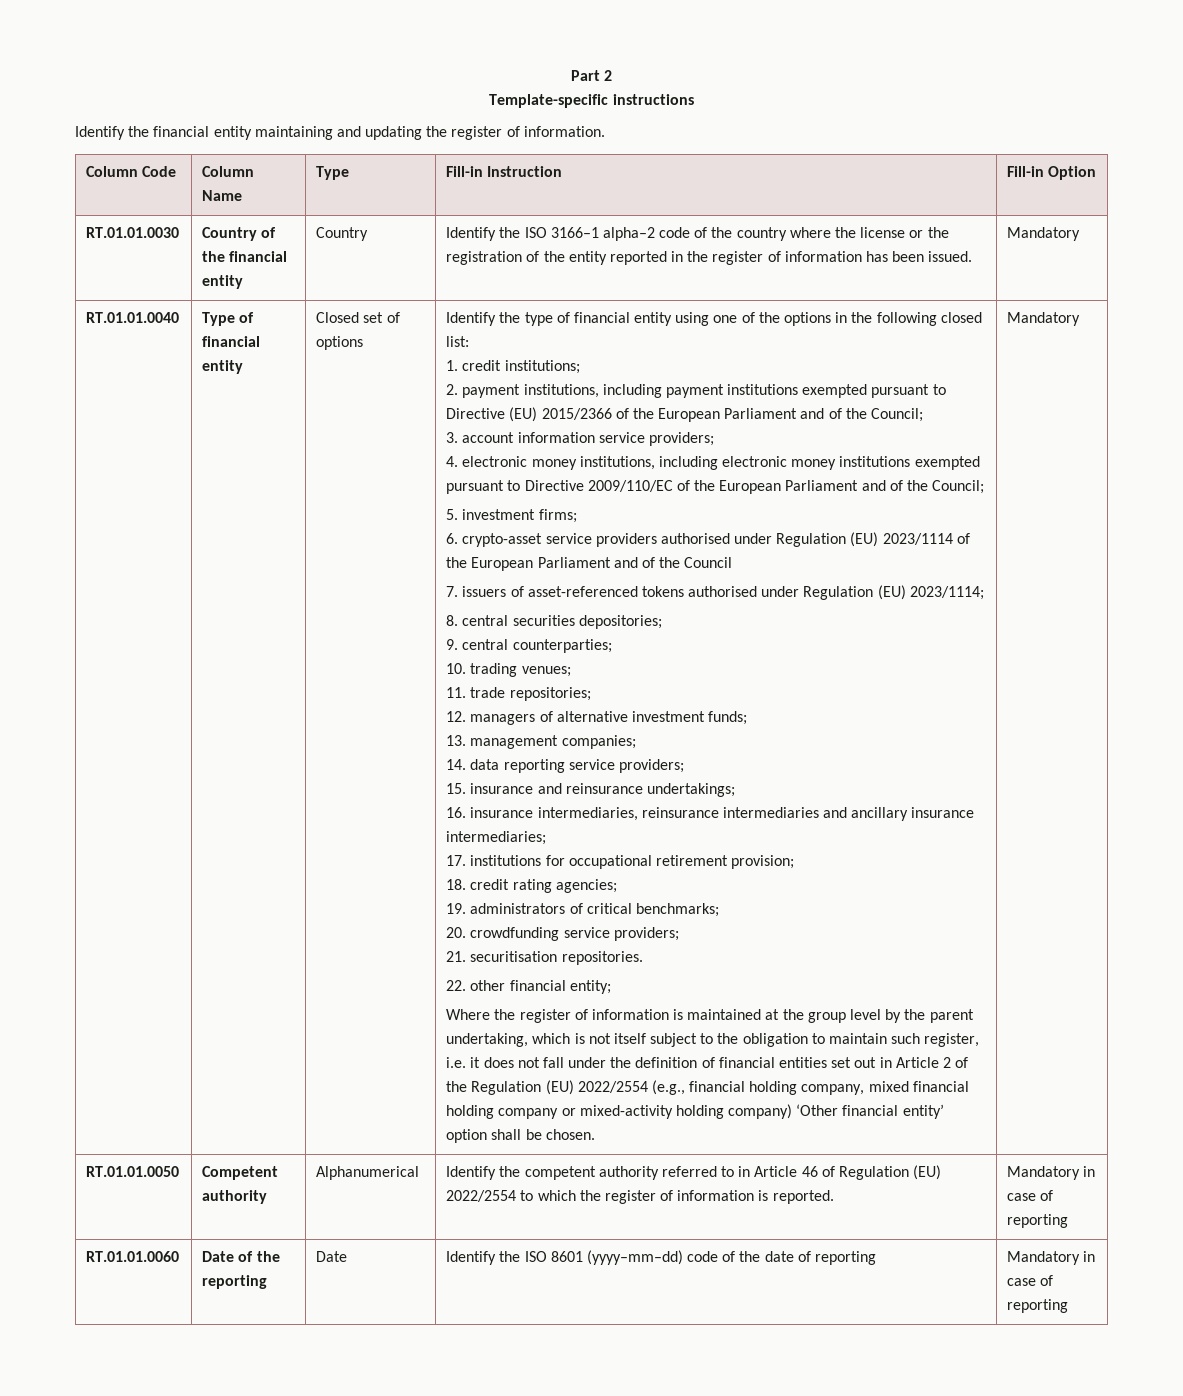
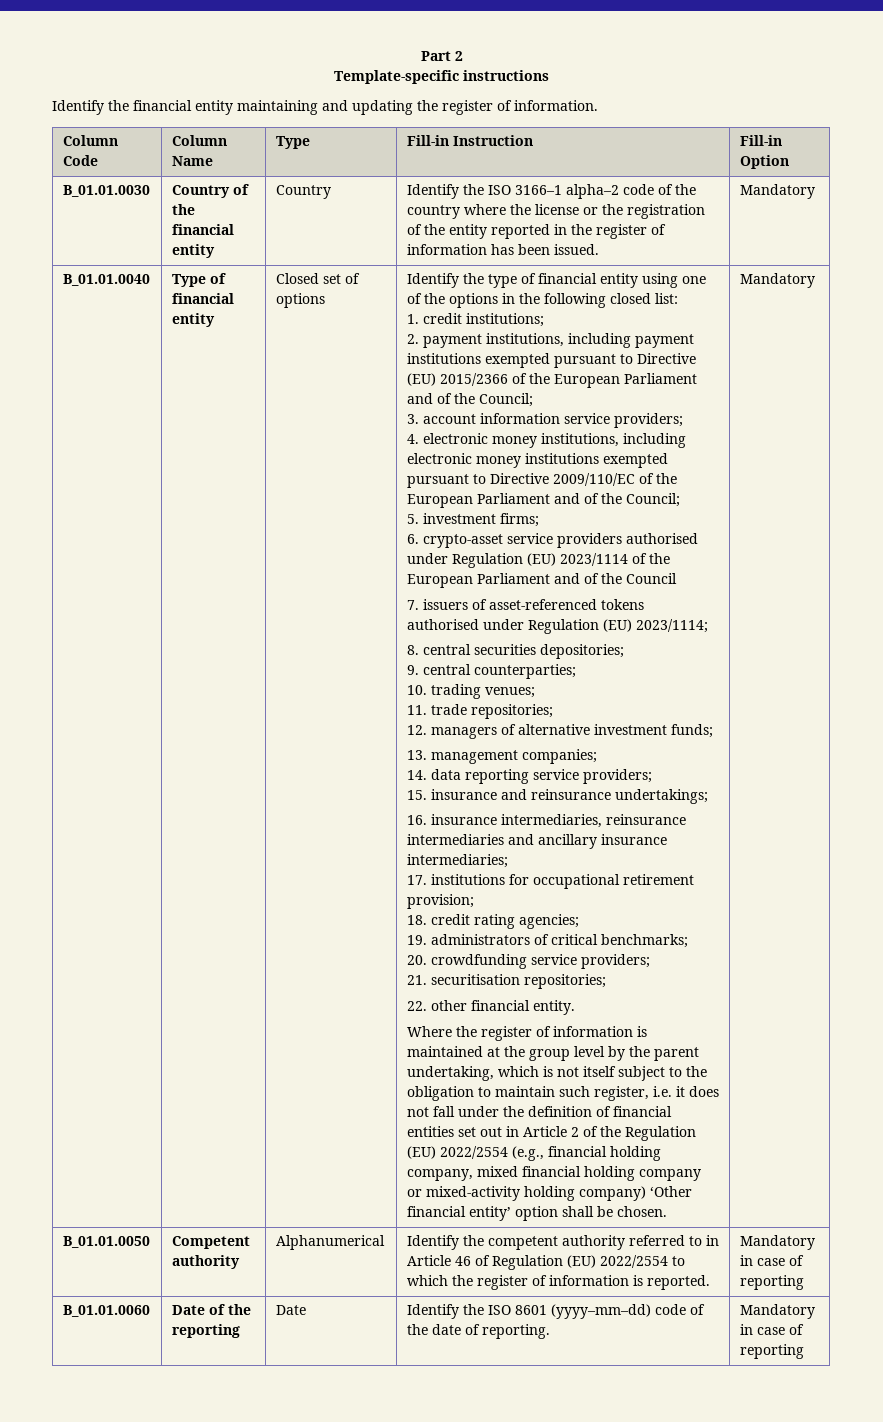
- RT.01.01.0030 | Country of the financial entity | Country | Identify the ISO 3166–1 alpha–2 code of the country where the license or the registration of the entity reported in the register of information has been issued. | Mandatory
+ B_01.01.0030 | Country of the financial entity | Country | Identify the ISO 3166–1 alpha–2 code of the country where the license or the registration of the entity reported in the register of information has been issued. | Mandatory
- RT.01.01.0040
+ B_01.01.0040
- 21. securitisation repositories.
+ 21. securitisation repositories;
- 22. other financial entity;
+ 22. other financial entity.
- RT.01.01.0050 | Competent authority | Alphanumerical | Identify the competent authority referred to in Article 46 of Regulation (EU) 2022/2554 to which the register of information is reported. | Mandatory in case of reporting
+ B_01.01.0050 | Competent authority | Alphanumerical | Identify the competent authority referred to in Article 46 of Regulation (EU) 2022/2554 to which the register of information is reported. | Mandatory in case of reporting
- RT.01.01.0060 | Date of the reporting | Date | Identify the ISO 8601 (yyyy–mm–dd) code of the date of reporting | Mandatory in case of reporting
+ B_01.01.0060 | Date of the reporting | Date | Identify the ISO 8601 (yyyy–mm–dd) code of the date of reporting. | Mandatory in case of reporting

